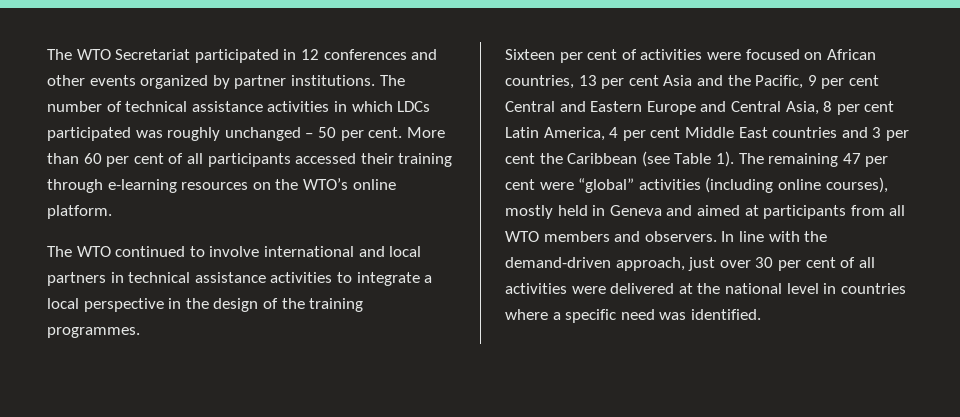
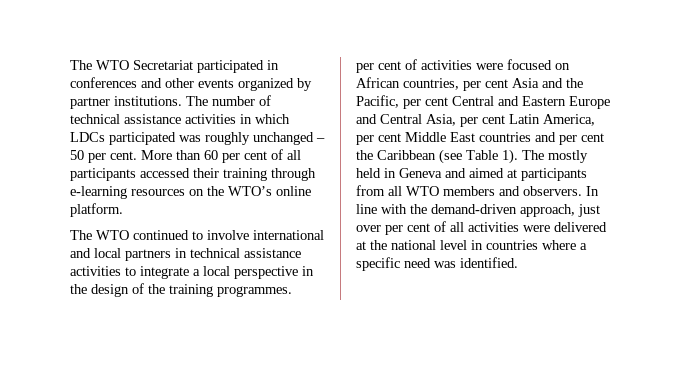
- The WTO Secretariat participated in 12 conferences and other events organized by partner institutions.
+ The WTO Secretariat participated in conferences and other events organized by partner institutions.
- Sixteen per cent of activities were focused on African countries, 13 per cent Asia and the Pacific, 9 per cent Central and Eastern Europe and Central Asia, 8 per cent Latin America, 4 per cent Middle East countries and 3 per cent the Caribbean (see Table 1).
+ per cent of activities were focused on African countries, per cent Asia and the Pacific, per cent Central and Eastern Europe and Central Asia, per cent Latin America, per cent Middle East countries and per cent the Caribbean (see Table 1).
- The remaining 47 per cent were “global” activities (including online courses), mostly held in Geneva and aimed at participants from all WTO members and observers.
+ The mostly held in Geneva and aimed at participants from all WTO members and observers.
- In line with the demand-driven approach, just over 30 per cent of all activities were delivered at the national level in countries where a specific need was identified.
+ In line with the demand-driven approach, just over per cent of all activities were delivered at the national level in countries where a specific need was identified.

